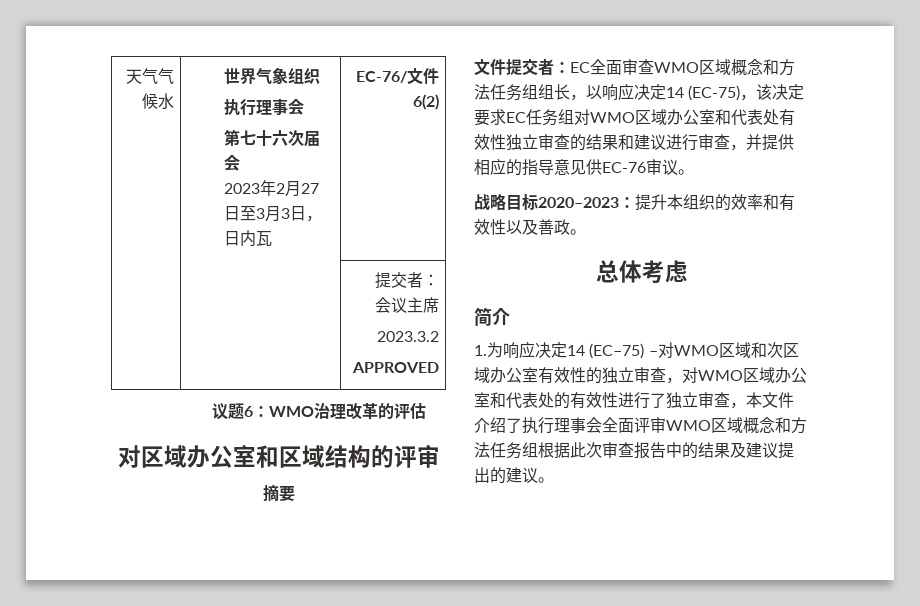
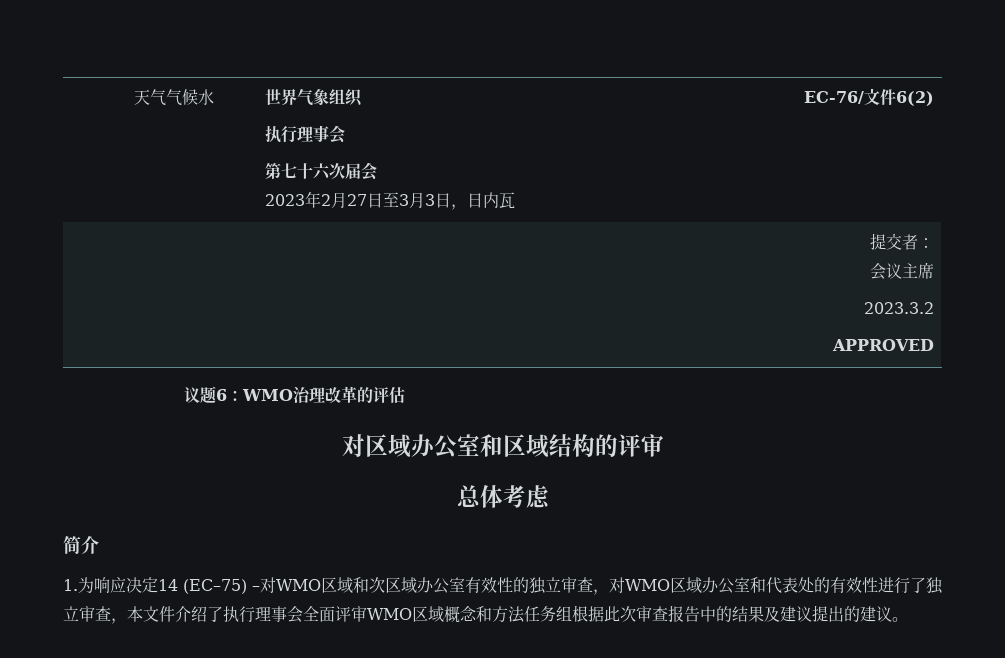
- 摘要
- 文件提交者：EC全面审查WMO区域概念和方法任务组组长，以响应决定14 (EC-75)，该决定要求EC任务组对WMO区域办公室和代表处有效性独立审查的结果和建议进行审查，并提供相应的指导意见供EC-76审议。
- 战略目标2020–2023：提升本组织的效率和有效性以及善政。

